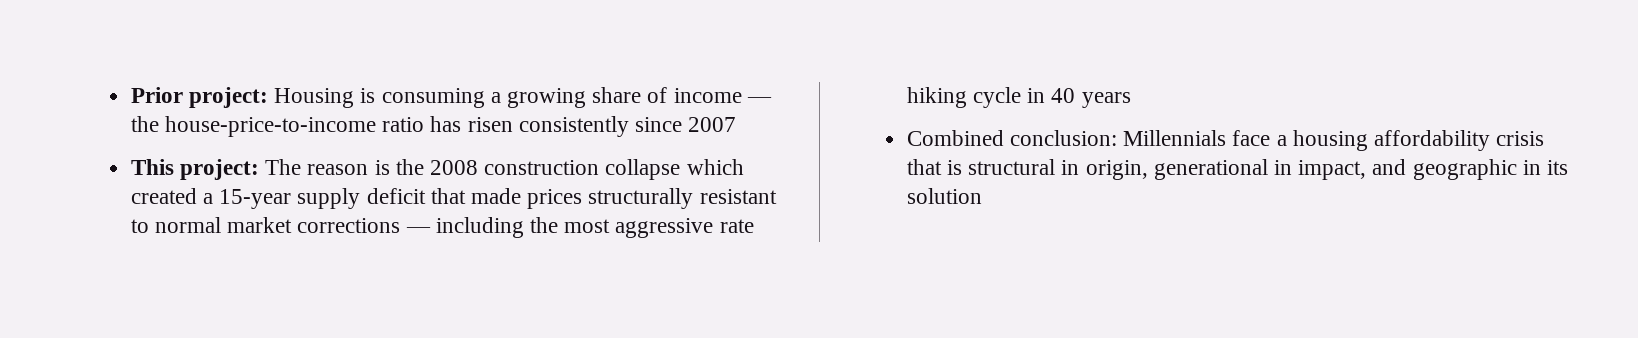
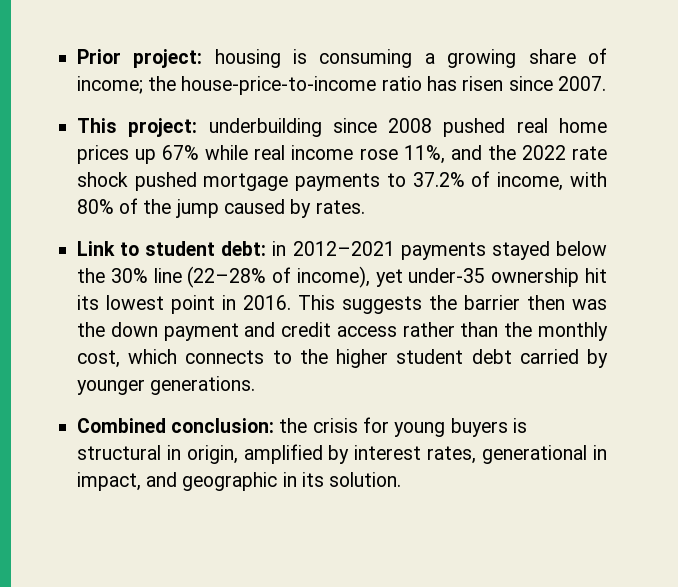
- Prior project: Housing is consuming a growing share of income — the house-price-to-income ratio has risen consistently since 2007
+ Prior project: housing is consuming a growing share of income; the house-price-to-income ratio has risen since 2007.
- This project: The reason is the 2008 construction collapse which created a 15-year supply deficit that made prices structurally resistant to normal market corrections — including the most aggressive rate hiking cycle in 40 years
- Combined conclusion: Millennials face a housing affordability crisis that is structural in origin, generational in impact, and geographic in its solution
+ This project: underbuilding since 2008 pushed real home prices up 67% while real income rose 11%, and the 2022 rate shock pushed mortgage payments to 37.2% of income, with 80% of the jump caused by rates.
+ Link to student debt: in 2012–2021 payments stayed below the 30% line (22–28% of income), yet under-35 ownership hit its lowest point in 2016. This suggests the barrier then was the down payment and credit access rather than the monthly cost, which connects to the higher student debt carried by younger generations.
+ Combined conclusion: the crisis for young buyers is structural in origin, amplified by interest rates, generational in impact, and geographic in its solution.

